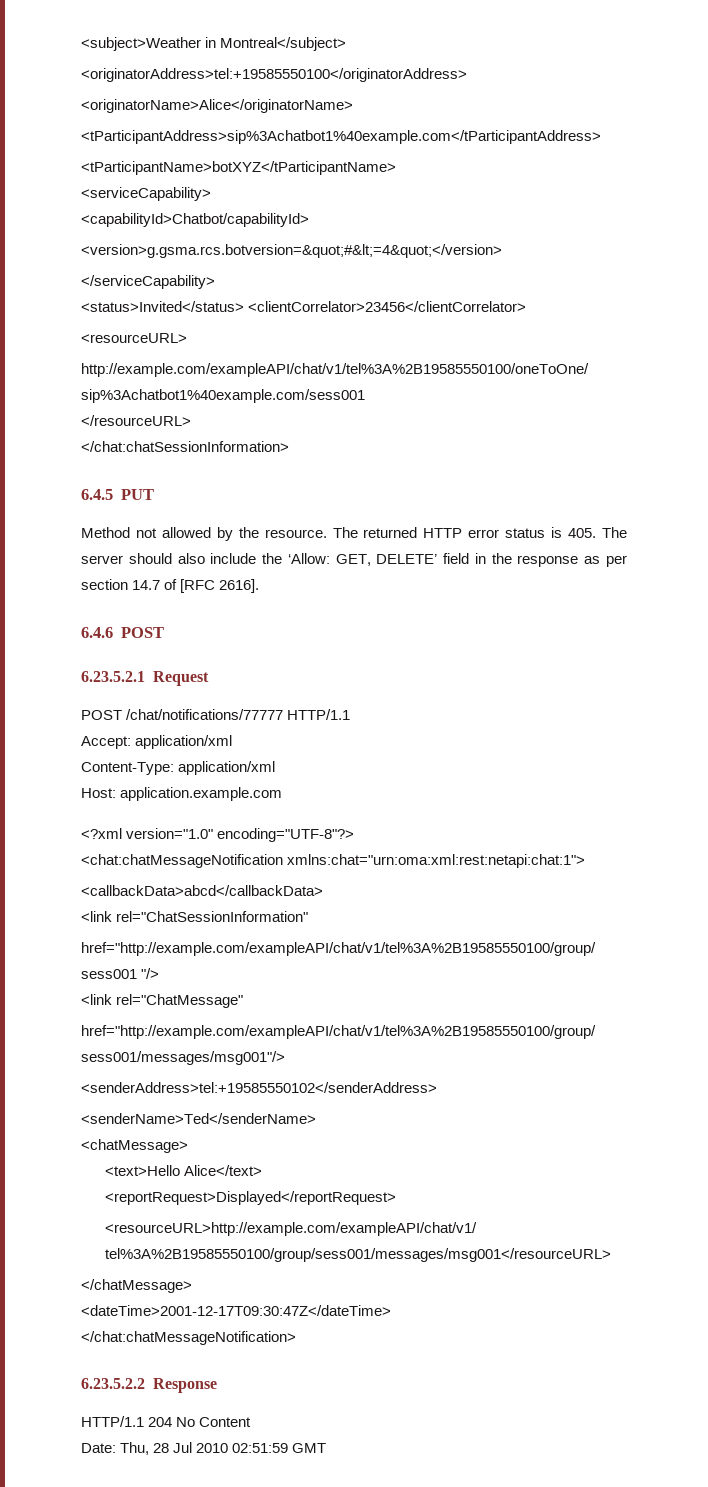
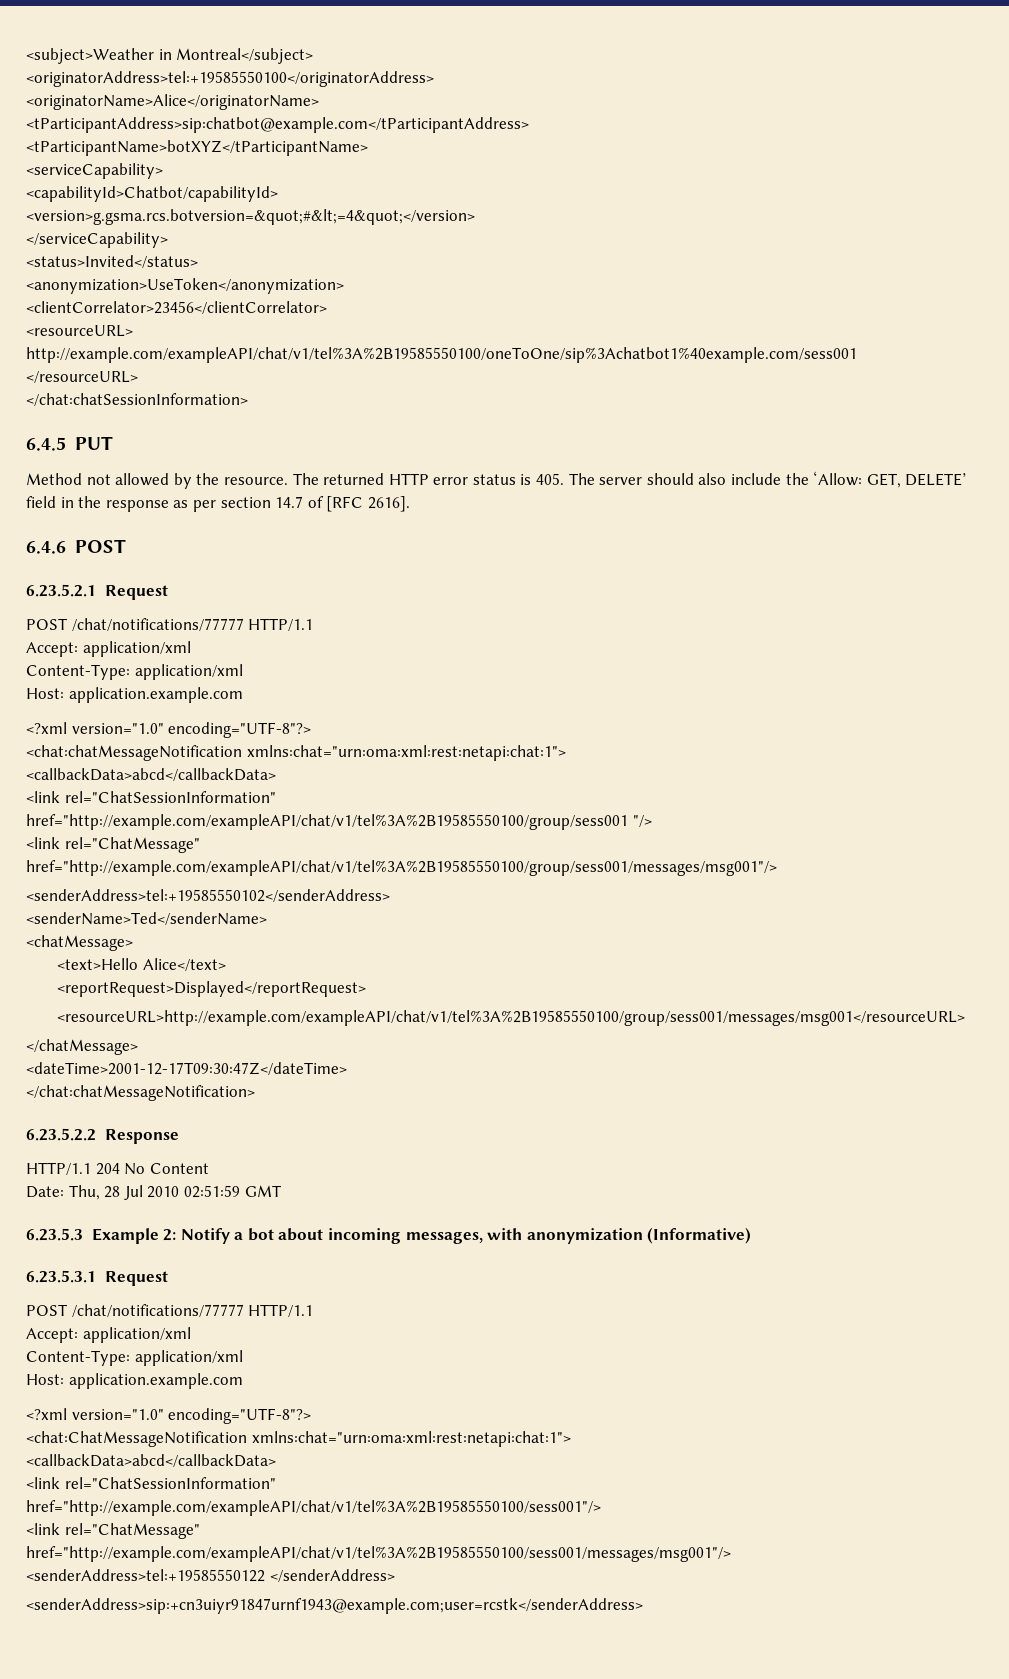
- <tParticipantAddress>sip%3Achatbot1%40example.com</tParticipantAddress>
+ <tParticipantAddress>sip:chatbot@example.com</tParticipantAddress>
- <status>Invited</status> <clientCorrelator>23456</clientCorrelator>
+ <status>Invited</status>
+ <anonymization>UseToken</anonymization>
+ <clientCorrelator>23456</clientCorrelator>
+ 6.23.5.3 Example 2: Notify a bot about incoming messages, with anonymization (Informative)
+ 6.23.5.3.1 Request
+ POST /chat/notifications/77777 HTTP/1.1
+ Accept: application/xml
+ Content-Type: application/xml
+ Host: application.example.com
+ <?xml version="1.0" encoding="UTF-8"?>
+ <chat:ChatMessageNotification xmlns:chat="urn:oma:xml:rest:netapi:chat:1">
+ <callbackData>abcd</callbackData>
+ <link rel="ChatSessionInformation"
+ href="http://example.com/exampleAPI/chat/v1/tel%3A%2B19585550100/sess001"/>
+ <link rel="ChatMessage"
+ href="http://example.com/exampleAPI/chat/v1/tel%3A%2B19585550100/sess001/messages/msg001"/>
+ <senderAddress>tel:+19585550122 </senderAddress>
+ <senderAddress>sip:+cn3uiyr91847urnf1943@example.com;user=rcstk</senderAddress>

